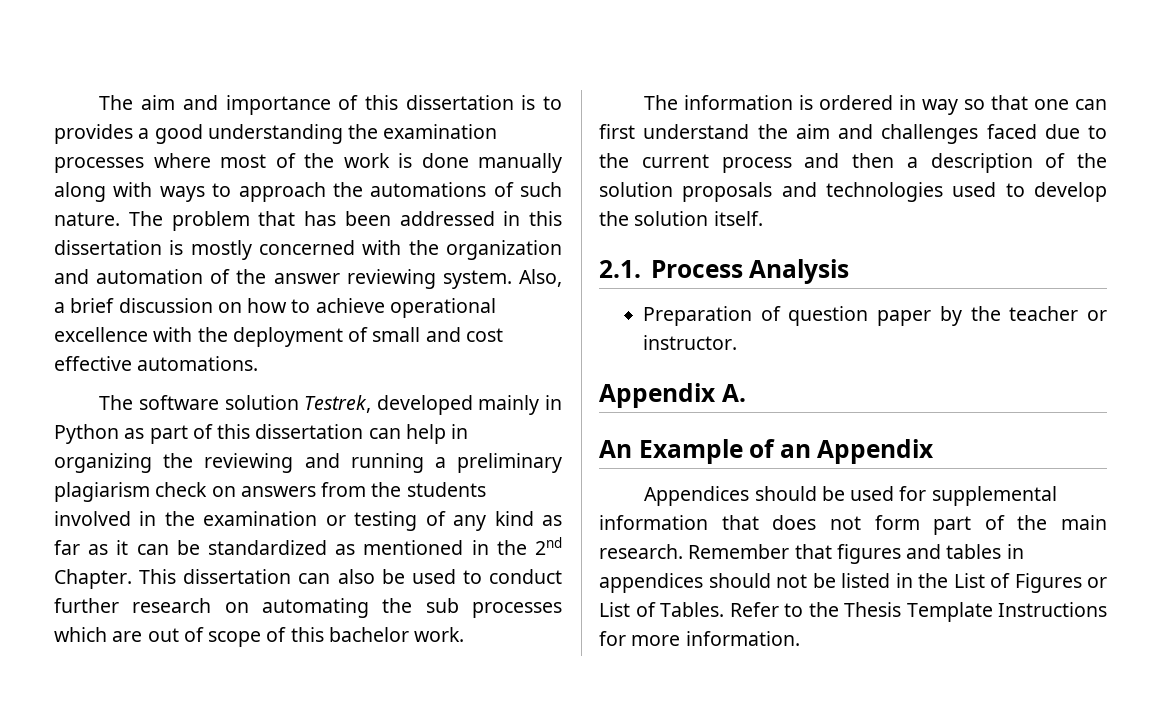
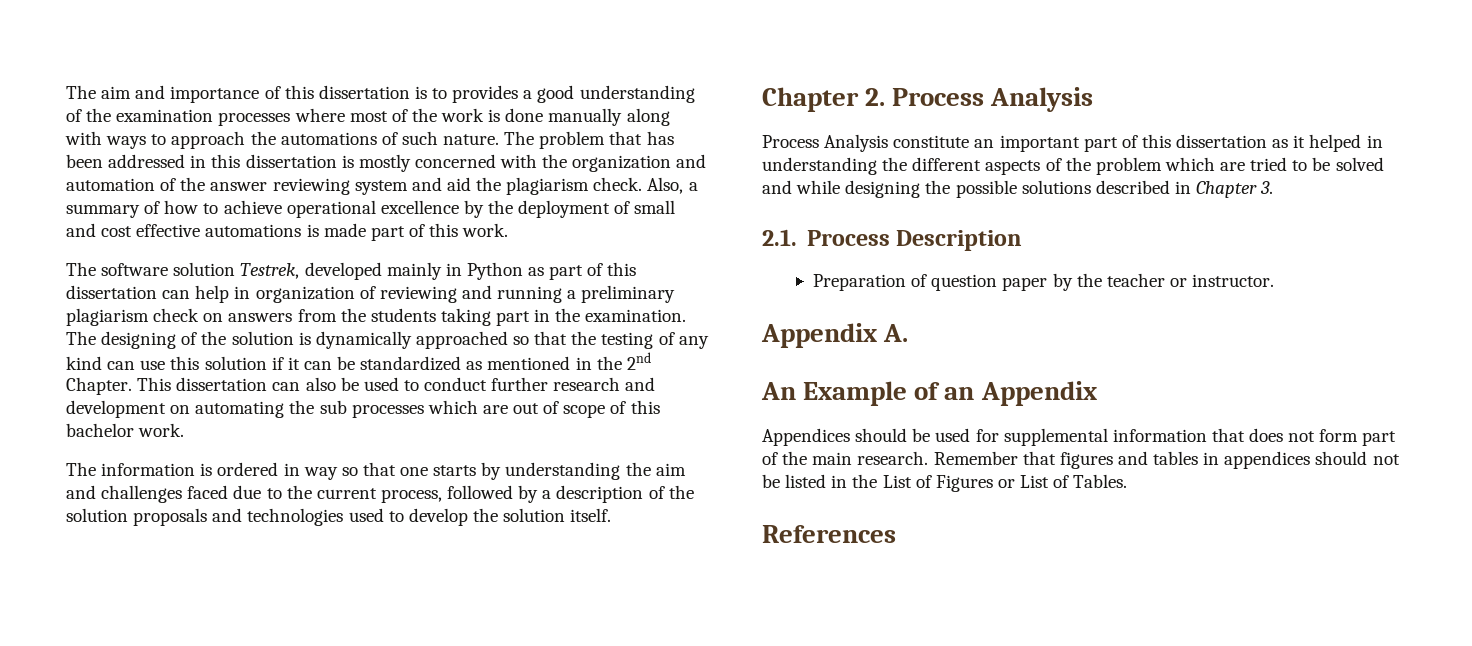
- The aim and importance of this dissertation is to provides a good understanding the examination processes where most of the work is done manually along with ways to approach the automations of such nature.
+ The aim and importance of this dissertation is to provides a good understanding of the examination processes where most of the work is done manually along with ways to approach the automations of such nature.
- The problem that has been addressed in this dissertation is mostly concerned with the organization and automation of the answer reviewing system. Also, a brief discussion on how to achieve operational excellence with the deployment of small and cost effective automations.
+ The problem that has been addressed in this dissertation is mostly concerned with the organization and automation of the answer reviewing system and aid the plagiarism check. Also, a summary of how to achieve operational excellence by the deployment of small and cost effective automations is made part of this work.
- The software solution Testrek, developed mainly in Python as part of this dissertation can help in organizing the reviewing and running a preliminary plagiarism check on answers from the students involved in the examination or testing of any kind as far as it can be standardized as mentioned in the 2nd Chapter.
+ The software solution Testrek, developed mainly in Python as part of this dissertation can help in organization of reviewing and running a preliminary plagiarism check on answers from the students taking part in the examination. The designing of the solution is dynamically approached so that the testing of any kind can use this solution if it can be standardized as mentioned in the 2nd Chapter.
- This dissertation can also be used to conduct further research on automating the sub processes which are out of scope of this bachelor work.
+ This dissertation can also be used to conduct further research and development on automating the sub processes which are out of scope of this bachelor work.
- The information is ordered in way so that one can first understand the aim and challenges faced due to the current process and then a description of the solution proposals and technologies used to develop the solution itself.
+ The information is ordered in way so that one starts by understanding the aim and challenges faced due to the current process, followed by a description of the solution proposals and technologies used to develop the solution itself.
- 2.1. Process Analysis
+ Chapter 2. Process Analysis
+ Process Analysis constitute an important part of this dissertation as it helped in understanding the different aspects of the problem which are tried to be solved and while designing the possible solutions described in Chapter 3.
+ 2.1. Process Description
- Remember that figures and tables in appendices should not be listed in the List of Figures or List of Tables. Refer to the Thesis Template Instructions for more information.
+ Remember that figures and tables in appendices should not be listed in the List of Figures or List of Tables.
+ References

